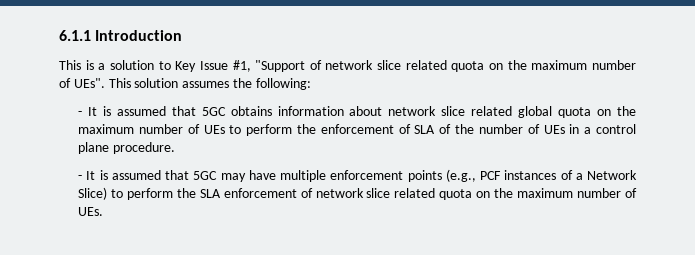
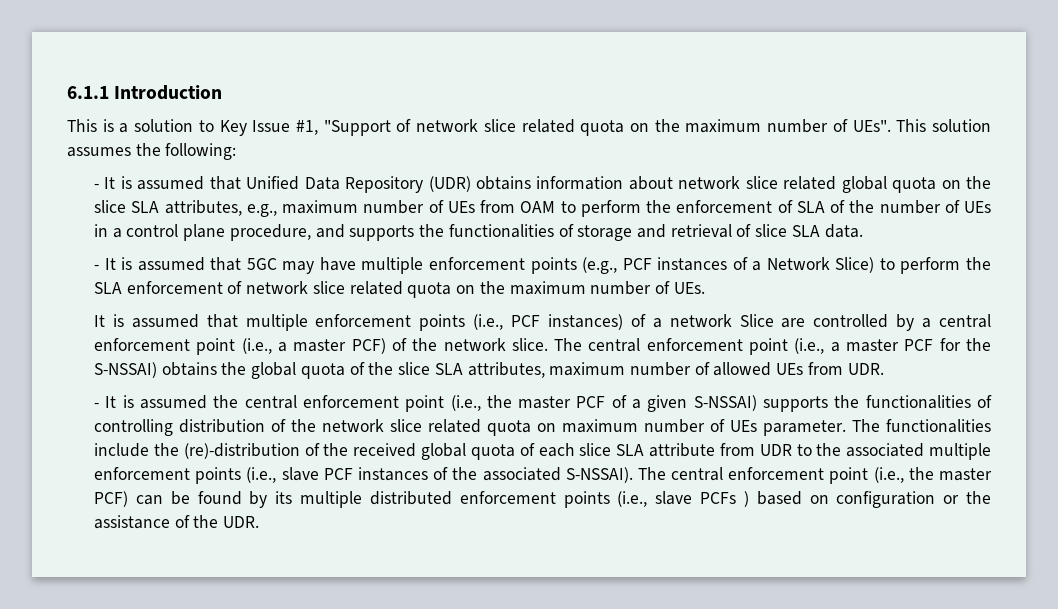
- - It is assumed that 5GC obtains information about network slice related global quota on the maximum number of UEs to perform the enforcement of SLA of the number of UEs in a control plane procedure.
+ - It is assumed that Unified Data Repository (UDR) obtains information about network slice related global quota on the slice SLA attributes, e.g., maximum number of UEs from OAM to perform the enforcement of SLA of the number of UEs in a control plane procedure, and supports the functionalities of storage and retrieval of slice SLA data.
+ It is assumed that multiple enforcement points (i.e., PCF instances) of a network Slice are controlled by a central enforcement point (i.e., a master PCF) of the network slice. The central enforcement point (i.e., a master PCF for the S-NSSAI) obtains the global quota of the slice SLA attributes, maximum number of allowed UEs from UDR.
+ - It is assumed the central enforcement point (i.e., the master PCF of a given S-NSSAI) supports the functionalities of controlling distribution of the network slice related quota on maximum number of UEs parameter. The functionalities include the (re)-distribution of the received global quota of each slice SLA attribute from UDR to the associated multiple enforcement points (i.e., slave PCF instances of the associated S-NSSAI). The central enforcement point (i.e., the master PCF) can be found by its multiple distributed enforcement points (i.e., slave PCFs ) based on configuration or the assistance of the UDR.

